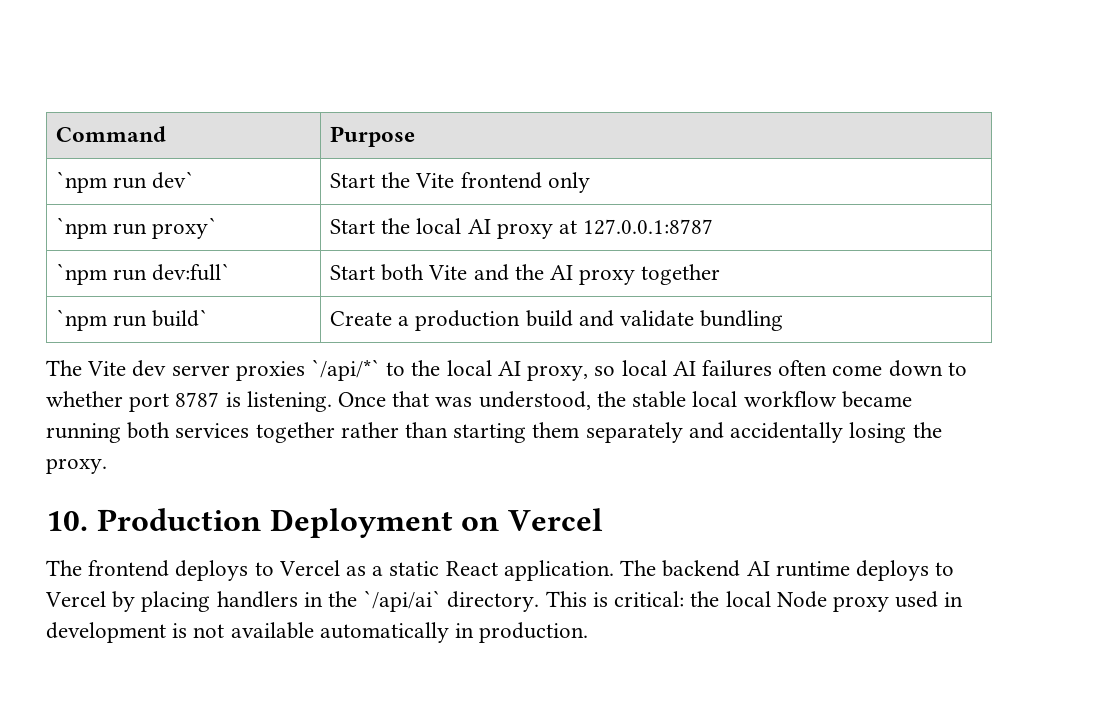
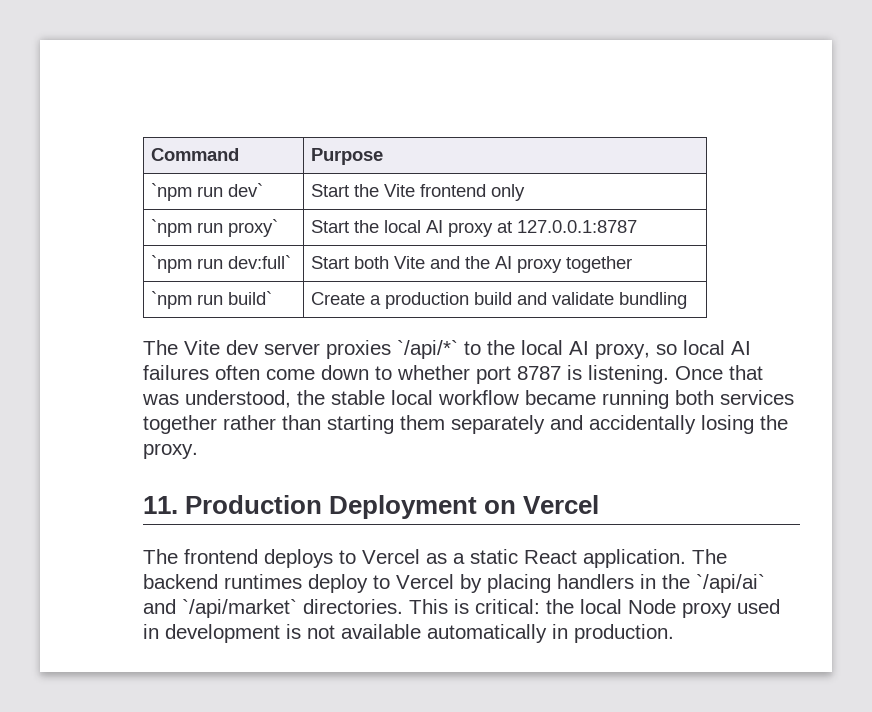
- 10. Production Deployment on Vercel
+ 11. Production Deployment on Vercel
- The backend AI runtime deploys to Vercel by placing handlers in the `/api/ai` directory.
+ The backend runtimes deploy to Vercel by placing handlers in the `/api/ai` and `/api/market` directories.

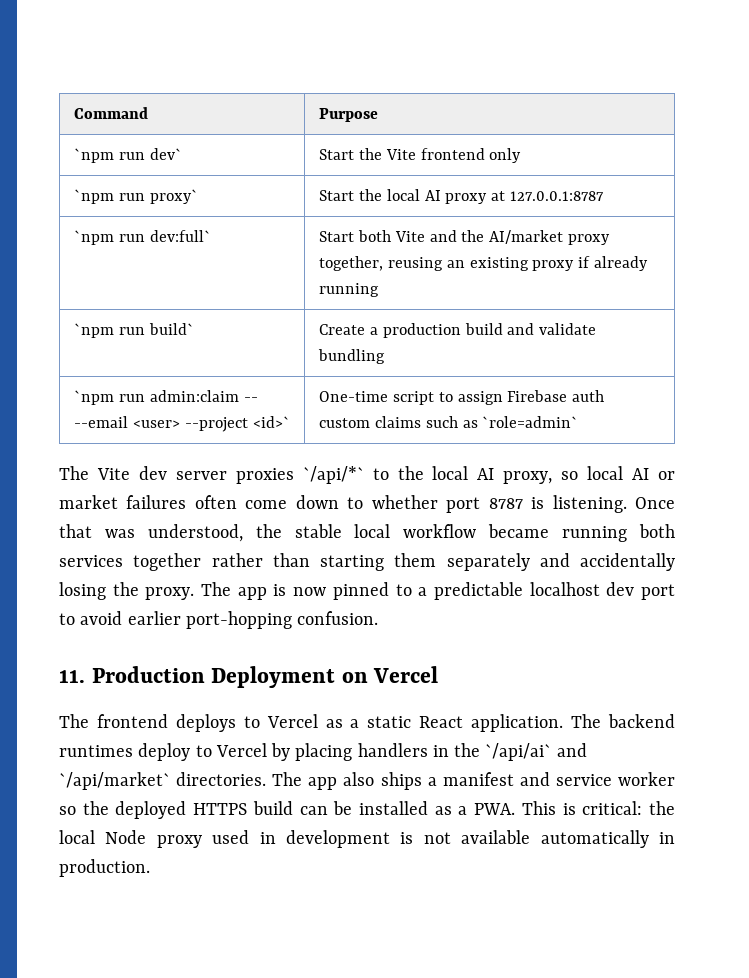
- `npm run dev:full` | Start both Vite and the AI proxy together
+ `npm run dev:full` | Start both Vite and the AI/market proxy together, reusing an existing proxy if already running
+ `npm run admin:claim -- --email <user> --project <id>` | One-time script to assign Firebase auth custom claims such as `role=admin`
- The Vite dev server proxies `/api/*` to the local AI proxy, so local AI failures often come down to whether port 8787 is listening.
+ The Vite dev server proxies `/api/*` to the local AI proxy, so local AI or market failures often come down to whether port 8787 is listening.
+ The app is now pinned to a predictable localhost dev port to avoid earlier port-hopping confusion.
- This is critical: the local Node proxy used in development is not available automatically in production.
+ The app also ships a manifest and service worker so the deployed HTTPS build can be installed as a PWA. This is critical: the local Node proxy used in development is not available automatically in production.

